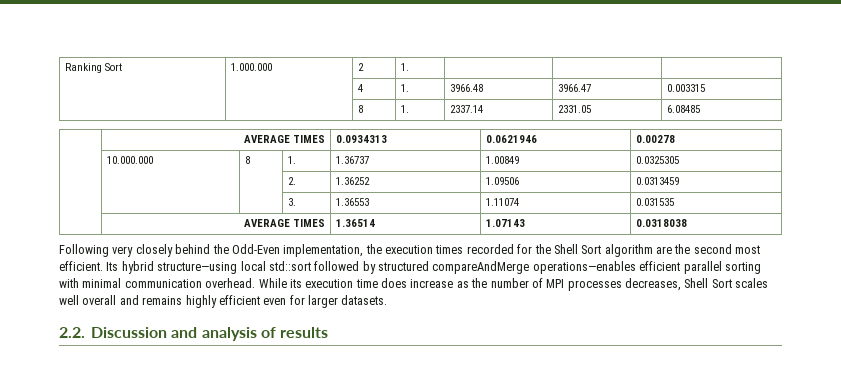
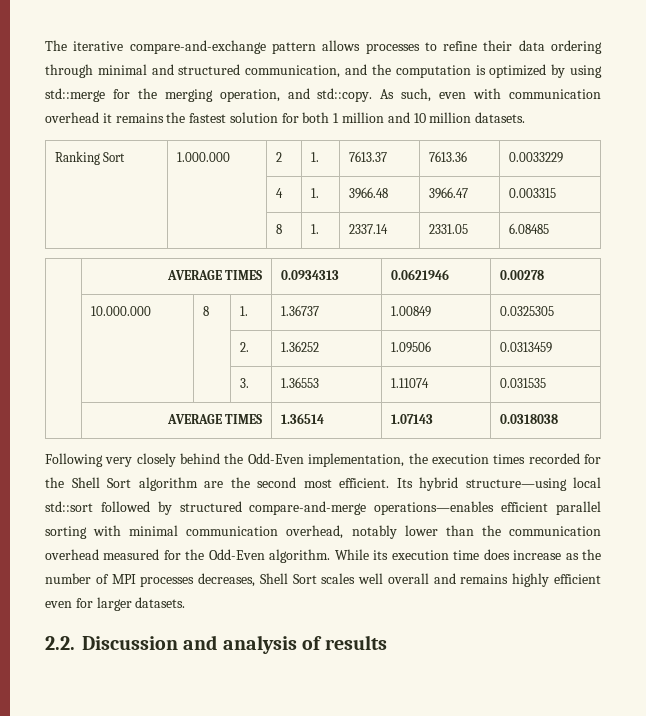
+ The iterative compare-and-exchange pattern allows processes to refine their data ordering through minimal and structured communication, and the computation is optimized by using std::merge for the merging operation, and std::copy. As such, even with communication overhead it remains the fastest solution for both 1 million and 10 million datasets.
- Ranking Sort | 1.000.000 | 2 | 1. | | |
+ Ranking Sort | 1.000.000 | 2 | 1. | 7613.37 | 7613.36 | 0.0033229
- Its hybrid structure—using local std::sort followed by structured compareAndMerge operations—enables efficient parallel sorting with minimal communication overhead.
+ Its hybrid structure—using local std::sort followed by structured compare-and-merge operations—enables efficient parallel sorting with minimal communication overhead, notably lower than the communication overhead measured for the Odd-Even algorithm.

